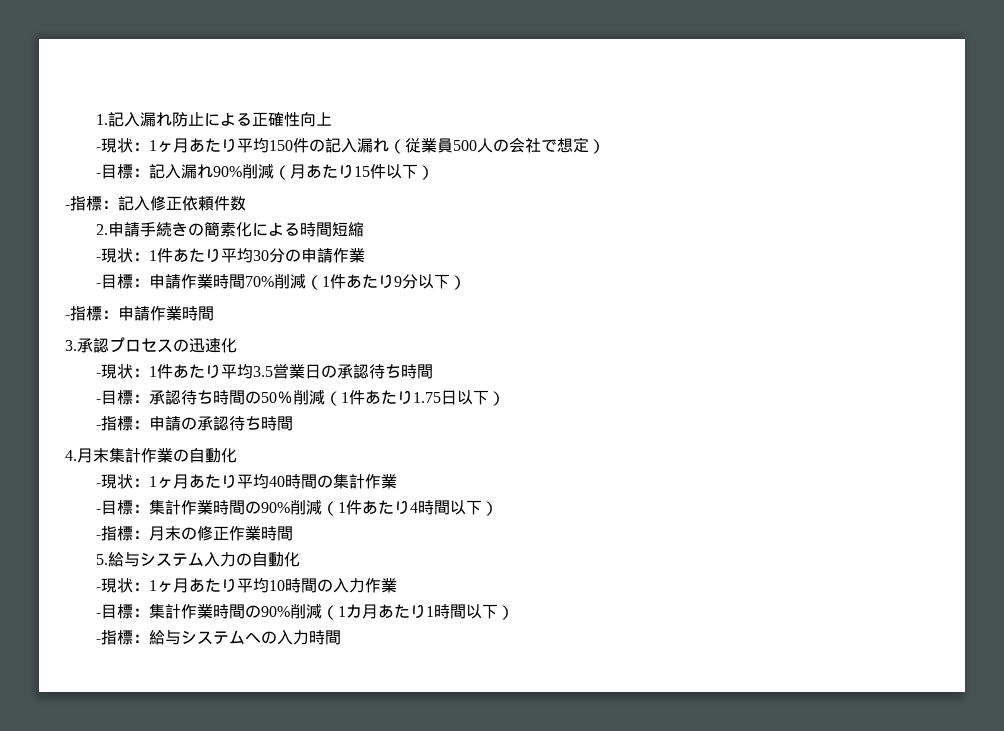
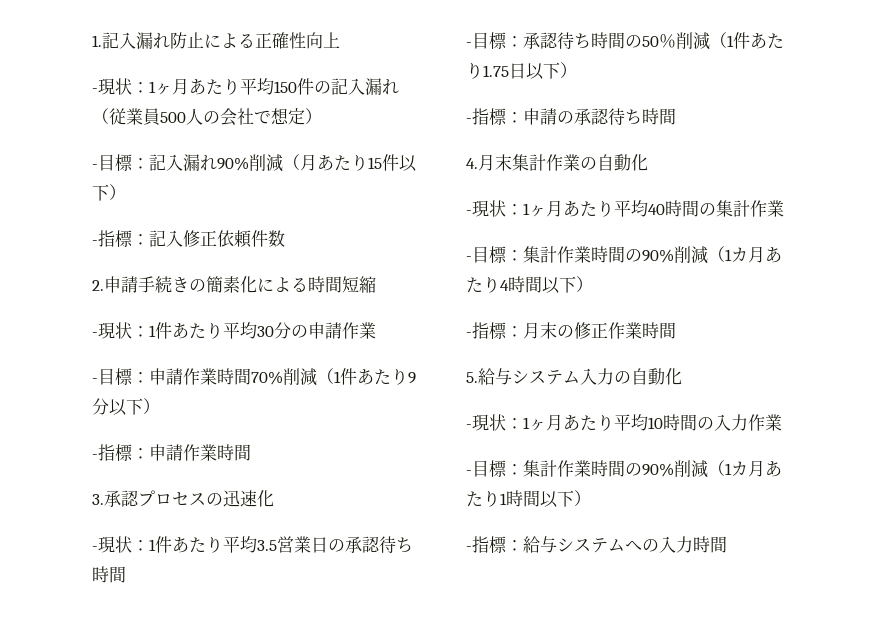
- -目標：集計作業時間の90%削減（1件あたり4時間以下）
+ -目標：集計作業時間の90%削減（1カ月あたり4時間以下）

